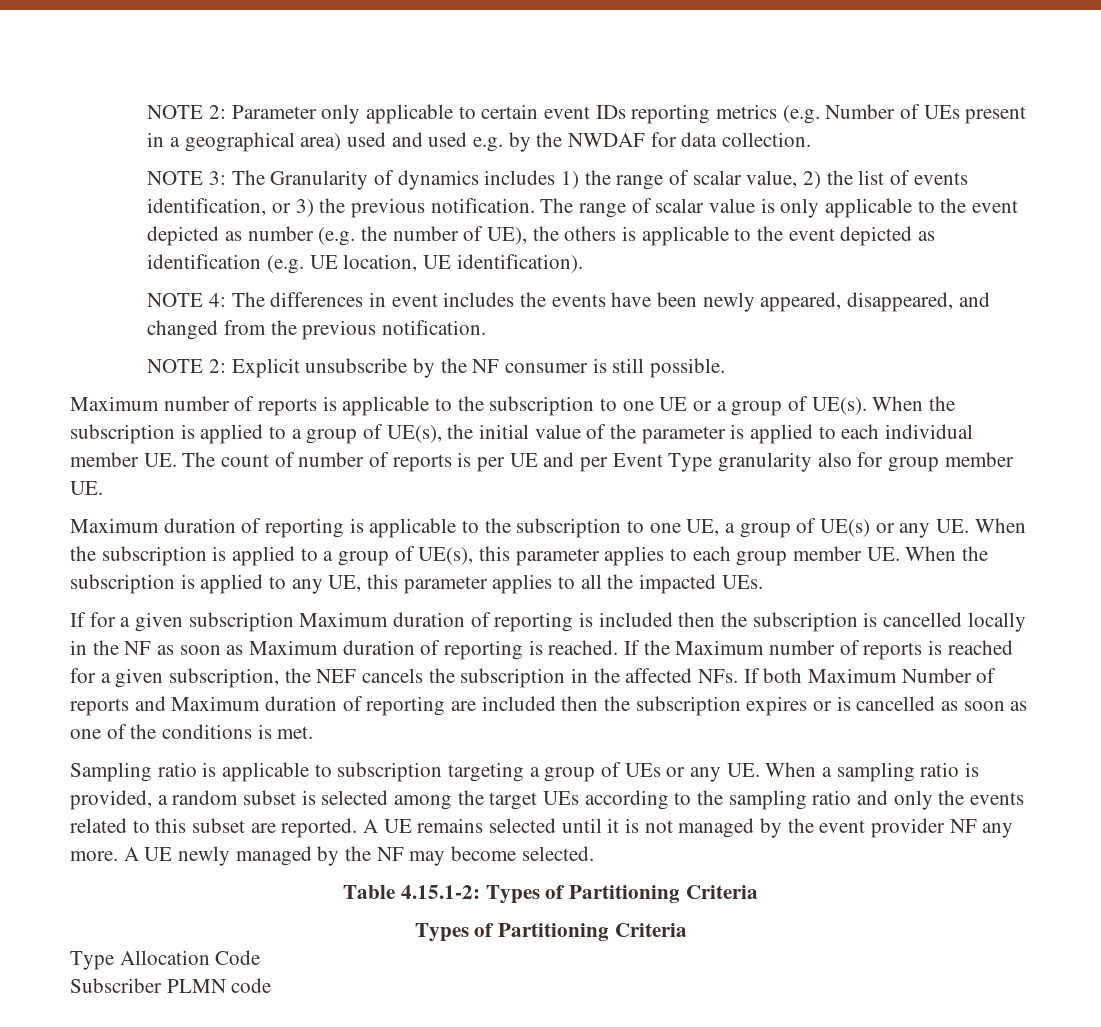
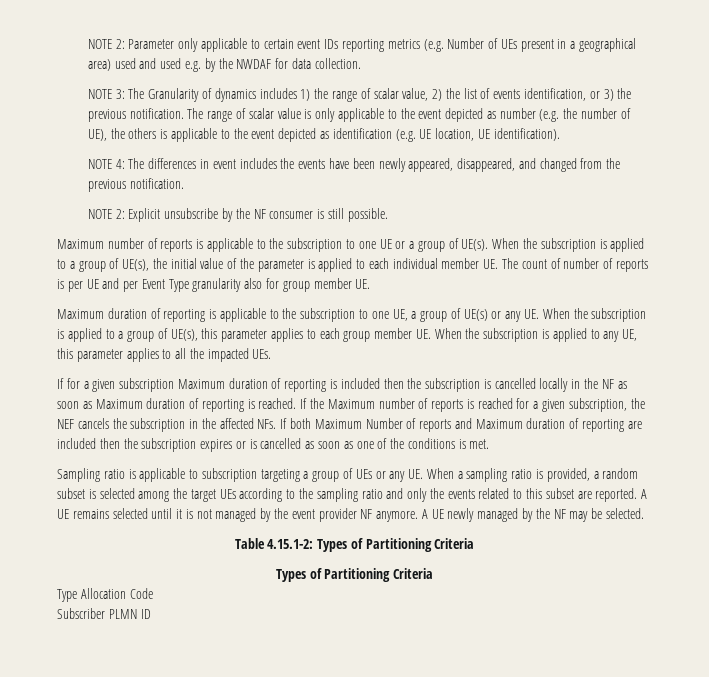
- A UE remains selected until it is not managed by the event provider NF any more.
+ A UE remains selected until it is not managed by the event provider NF anymore.
- A UE newly managed by the NF may become selected.
+ A UE newly managed by the NF may be selected.
- Subscriber PLMN code
+ Subscriber PLMN ID

